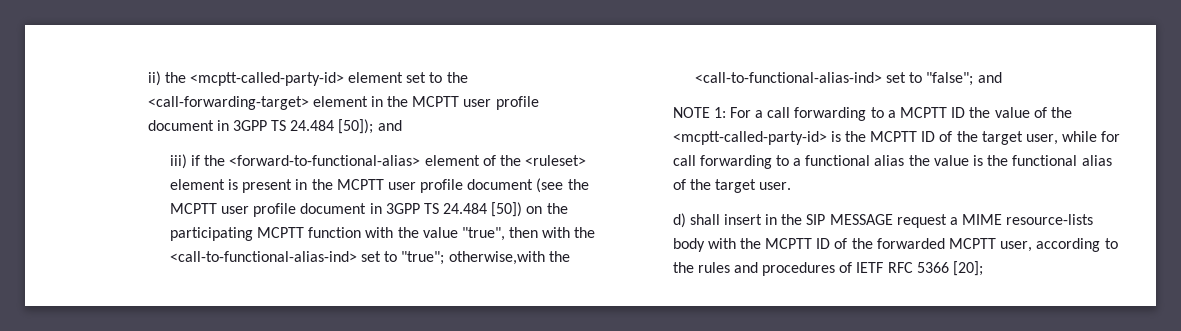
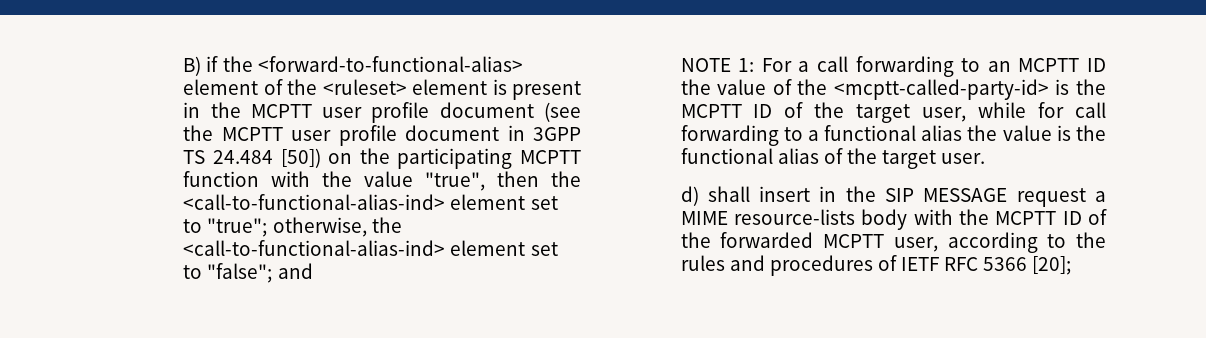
- ii) the <mcptt-called-party-id> element set to the <call-forwarding-target> element in the MCPTT user profile document in 3GPP TS 24.484 [50]); and
- iii) if the <forward-to-functional-alias> element of the <ruleset> element is present in the MCPTT user profile document (see the MCPTT user profile document in 3GPP TS 24.484 [50]) on the participating MCPTT function with the value "true", then with the <call-to-functional-alias-ind> set to "true"; otherwise,with the <call-to-functional-alias-ind> set to "false"; and
+ B) if the <forward-to-functional-alias> element of the <ruleset> element is present in the MCPTT user profile document (see the MCPTT user profile document in 3GPP TS 24.484 [50]) on the participating MCPTT function with the value "true", then the <call-to-functional-alias-ind> element set to "true"; otherwise, the <call-to-functional-alias-ind> element set to "false"; and
- NOTE 1: For a call forwarding to a MCPTT ID the value of the <mcptt-called-party-id> is the MCPTT ID of the target user, while for call forwarding to a functional alias the value is the functional alias of the target user.
+ NOTE 1: For a call forwarding to an MCPTT ID the value of the <mcptt-called-party-id> is the MCPTT ID of the target user, while for call forwarding to a functional alias the value is the functional alias of the target user.

